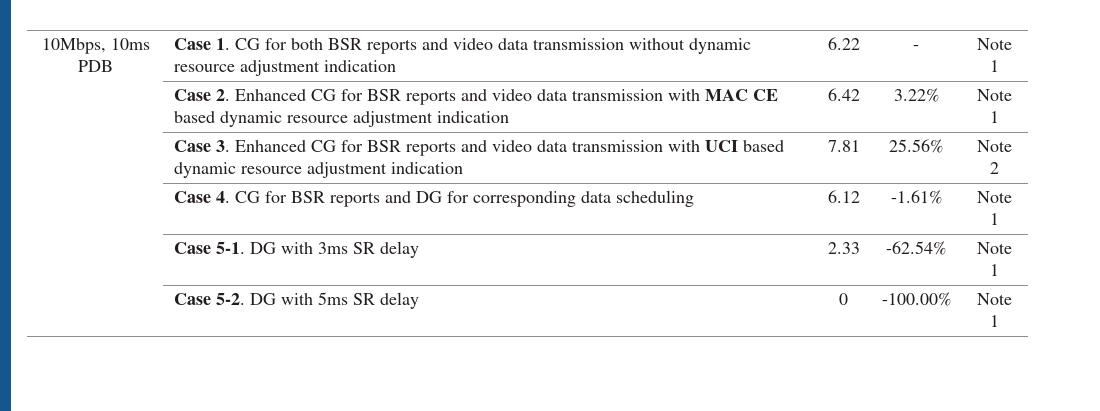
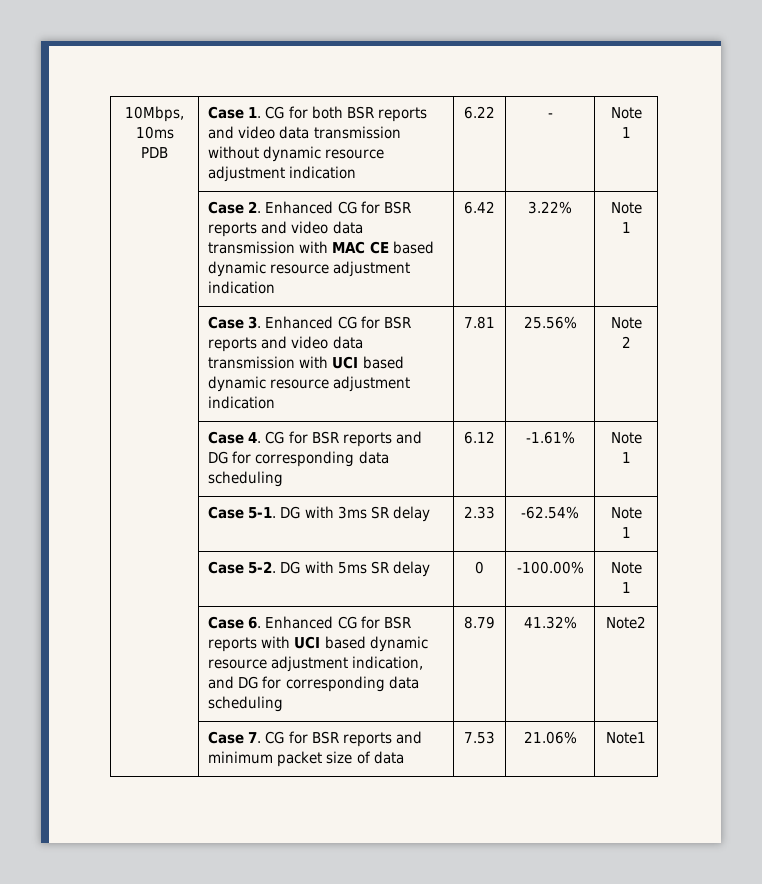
+ | Case 6. Enhanced CG for BSR reports with UCI based dynamic resource adjustment indication, and DG for corresponding data scheduling | 8.79 | 41.32% | Note2
+ | Case 7. CG for BSR reports and minimum packet size of data | 7.53 | 21.06% | Note1

